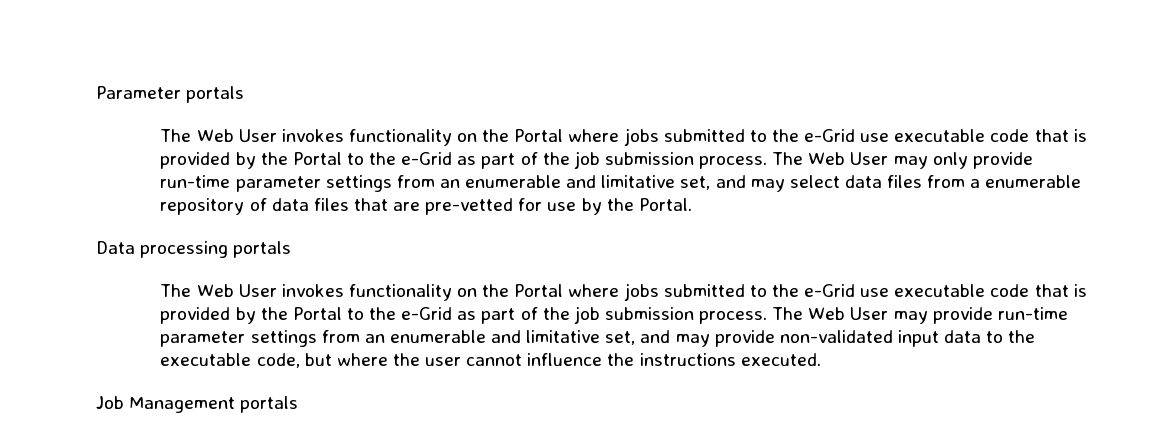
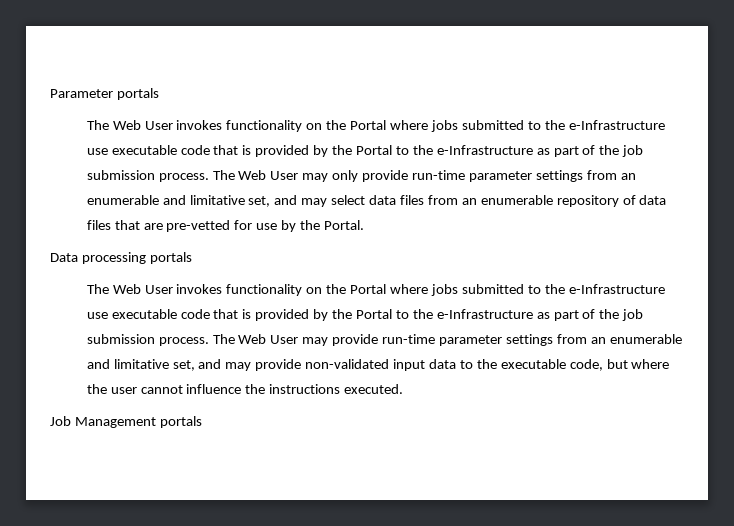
  Parameter portals
- The Web User invokes functionality on the Portal where jobs submitted to the e-Grid use executable code that is provided by the Portal to the e-Grid as part of the job submission process.
+ The Web User invokes functionality on the Portal where jobs submitted to the e-Infrastructure use executable code that is provided by the Portal to the e-Infrastructure as part of the job submission process.
- The Web User may only provide run-time parameter settings from an enumerable and limitative set, and may select data files from a enumerable repository of data files that are pre-vetted for use by the Portal.
+ The Web User may only provide run-time parameter settings from an enumerable and limitative set, and may select data files from an enumerable repository of data files that are pre-vetted for use by the Portal.
  Data processing portals
- The Web User invokes functionality on the Portal where jobs submitted to the e-Grid use executable code that is provided by the Portal to the e-Grid as part of the job submission process.
+ The Web User invokes functionality on the Portal where jobs submitted to the e-Infrastructure use executable code that is provided by the Portal to the e-Infrastructure as part of the job submission process.

